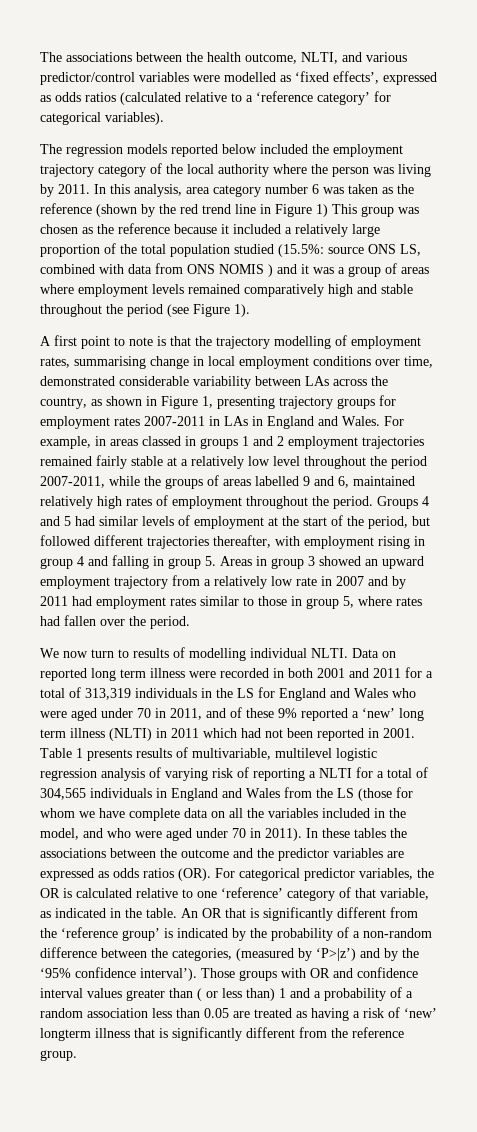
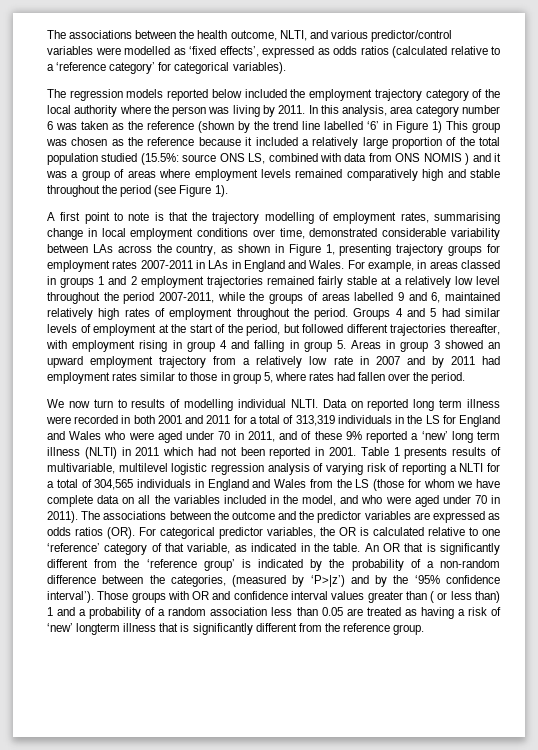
- In this analysis, area category number 6 was taken as the reference (shown by the red trend line in Figure 1) This group was chosen as the reference because it included a relatively large proportion of the total population studied (15.5%:
+ In this analysis, area category number 6 was taken as the reference (shown by the trend line labelled ‘6’ in Figure 1) This group was chosen as the reference because it included a relatively large proportion of the total population studied (15.5%:
- In these tables the associations between the outcome and the predictor variables are expressed as odds ratios (OR). For categorical predictor variables, the OR is calculated relative to one ‘reference’ category of that variable, as indicated in the table.
+ The associations between the outcome and the predictor variables are expressed as odds ratios (OR). For categorical predictor variables, the OR is calculated relative to one ‘reference’ category of that variable, as indicated in the table.

